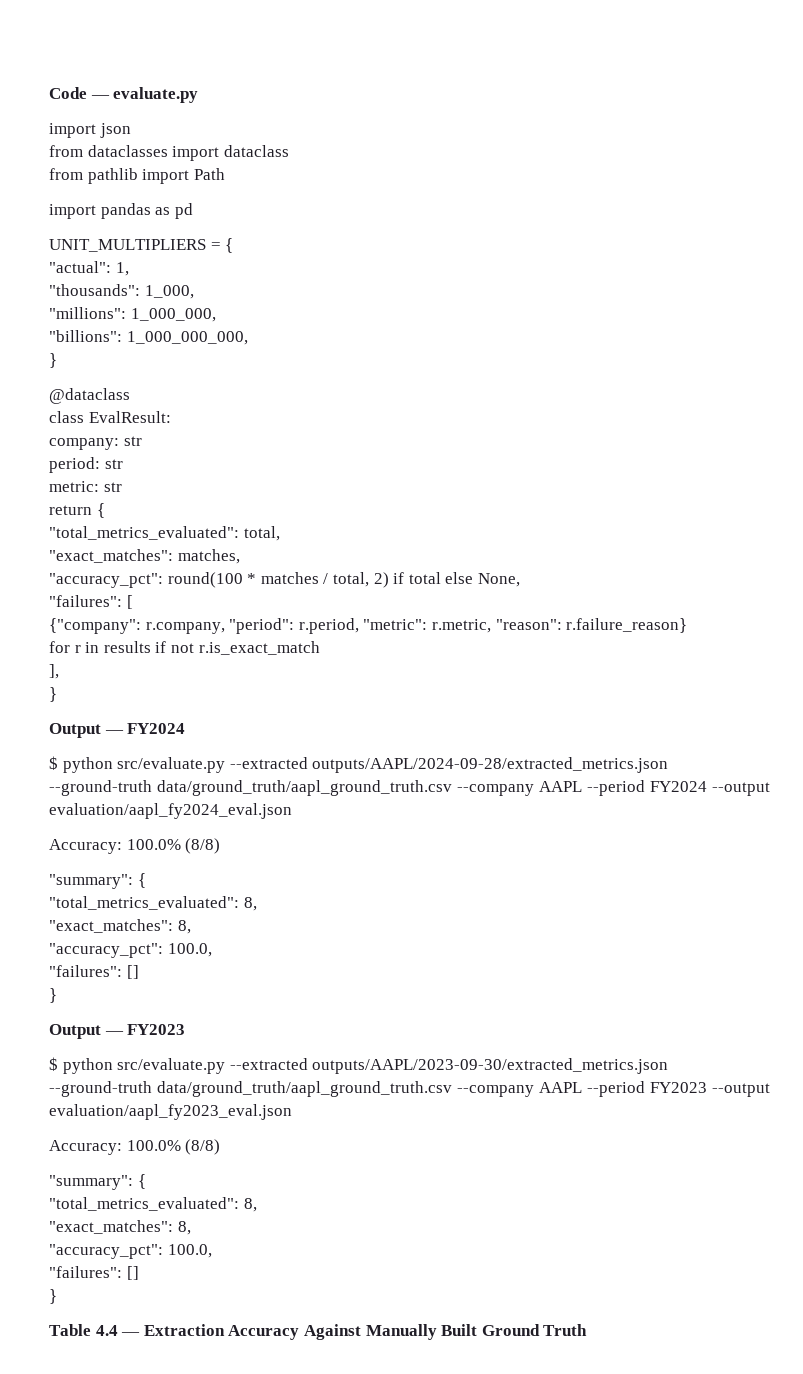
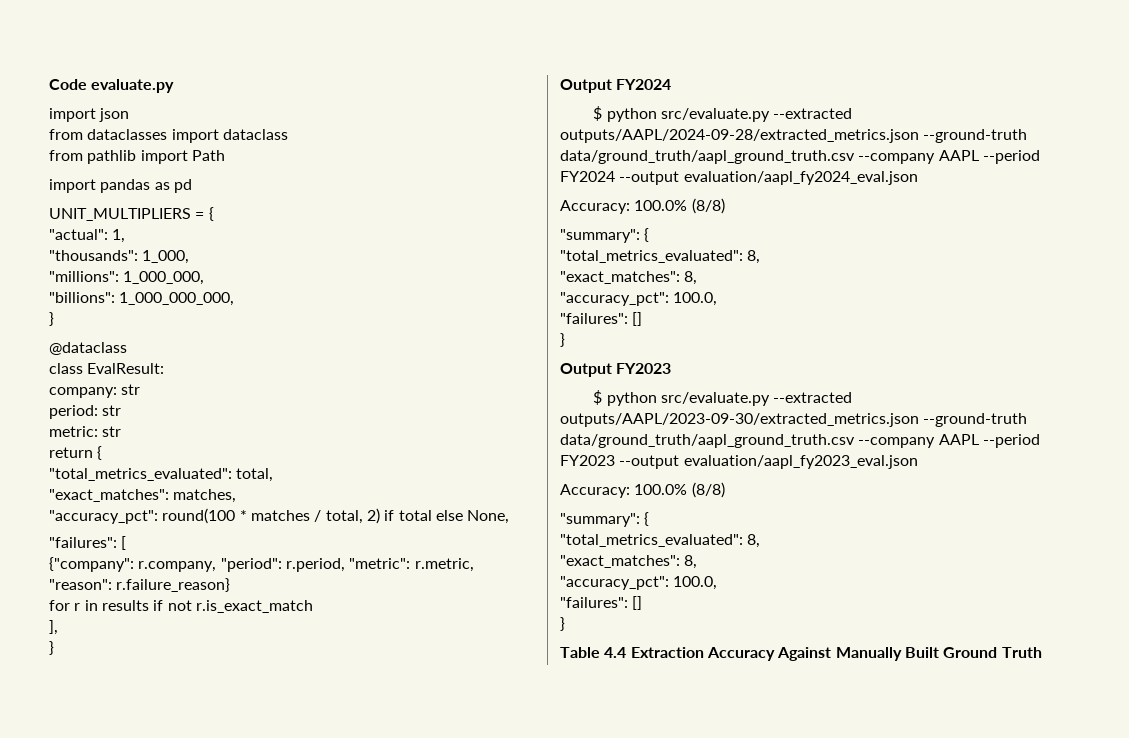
- Code — evaluate.py
+ Code evaluate.py
- Output — FY2024
+ Output FY2024
- Output — FY2023
+ Output FY2023
- Table 4.4 — Extraction Accuracy Against Manually Built Ground Truth
+ Table 4.4 Extraction Accuracy Against Manually Built Ground Truth

